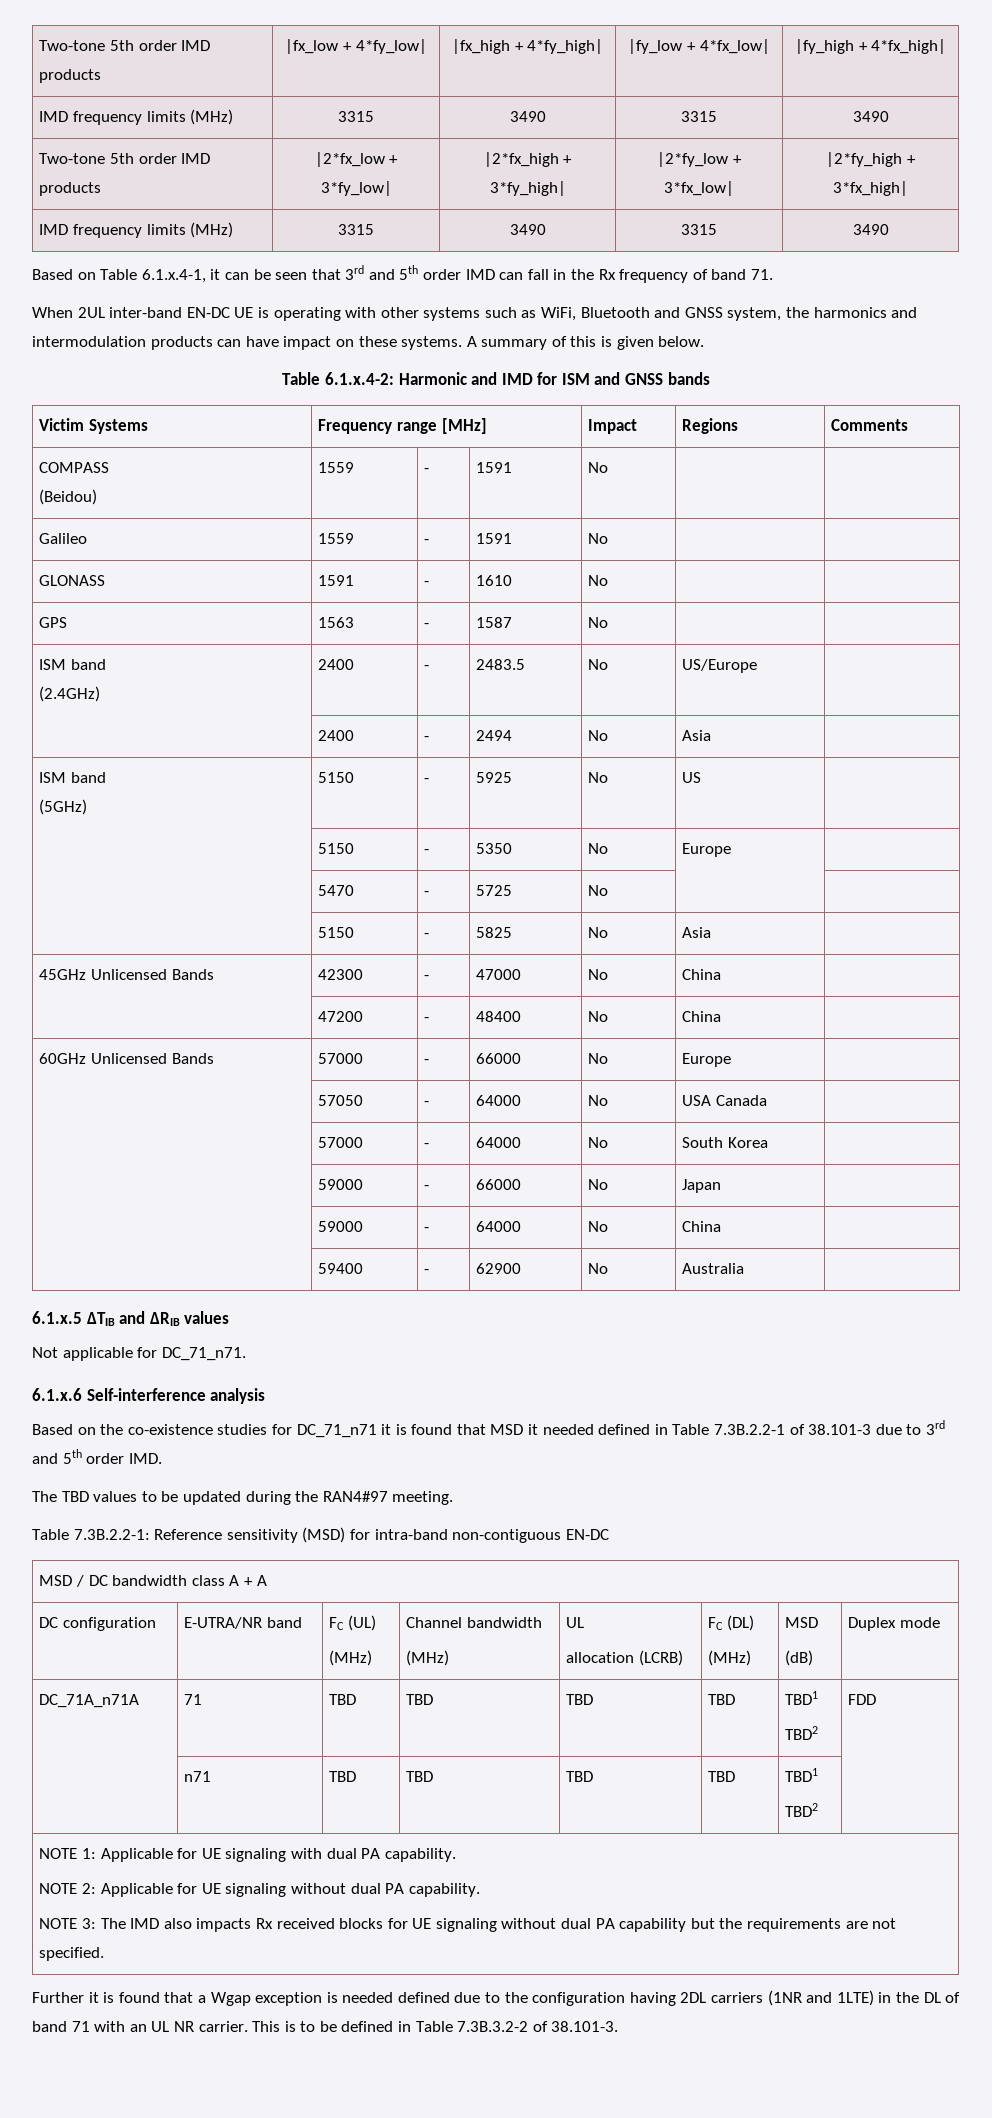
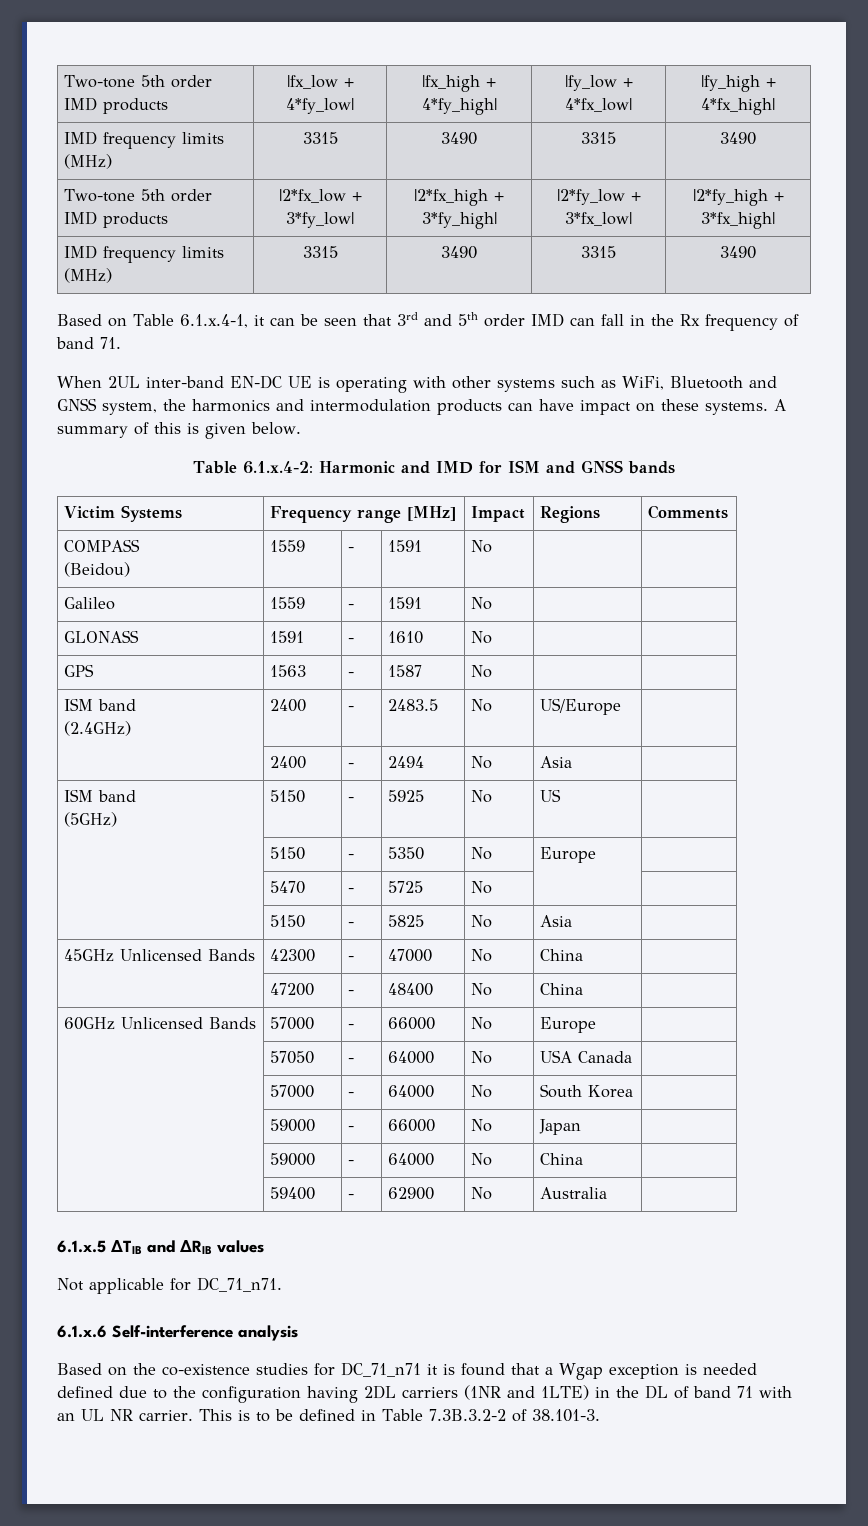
- Based on the co-existence studies for DC_71_n71 it is found that MSD it needed defined in Table 7.3B.2.2-1 of 38.101-3 due to 3rd and 5th order IMD.
- The TBD values to be updated during the RAN4#97 meeting.
- Table 7.3B.2.2-1: Reference sensitivity (MSD) for intra-band non-contiguous EN-DC
- MSD / DC bandwidth class A + A
- DC configuration | E-UTRA/NR band | FC (UL)
- (MHz) | Channel bandwidth
- (MHz) | UL
- allocation (LCRB) | FC (DL)
- (MHz) | MSD
- (dB) | Duplex mode
- DC_71A_n71A | 71 | TBD | TBD | TBD | TBD | TBD1
- TBD2 | FDD
- | n71 | TBD | TBD | TBD | TBD | TBD1
- TBD2 |
- NOTE 1: Applicable for UE signaling with dual PA capability.
- NOTE 2: Applicable for UE signaling without dual PA capability.
- NOTE 3: The IMD also impacts Rx received blocks for UE signaling without dual PA capability but the requirements are not specified.
- Further it is found that a Wgap exception is needed defined due to the configuration having 2DL carriers (1NR and 1LTE) in the DL of band 71 with an UL NR carrier.
+ Based on the co-existence studies for DC_71_n71 it is found that a Wgap exception is needed defined due to the configuration having 2DL carriers (1NR and 1LTE) in the DL of band 71 with an UL NR carrier.

